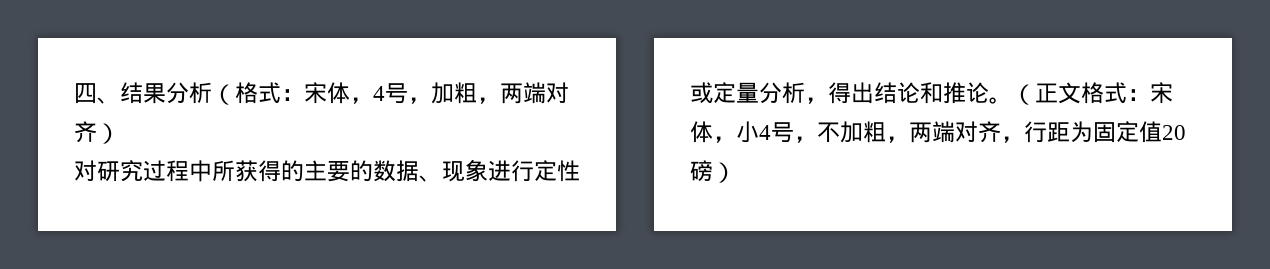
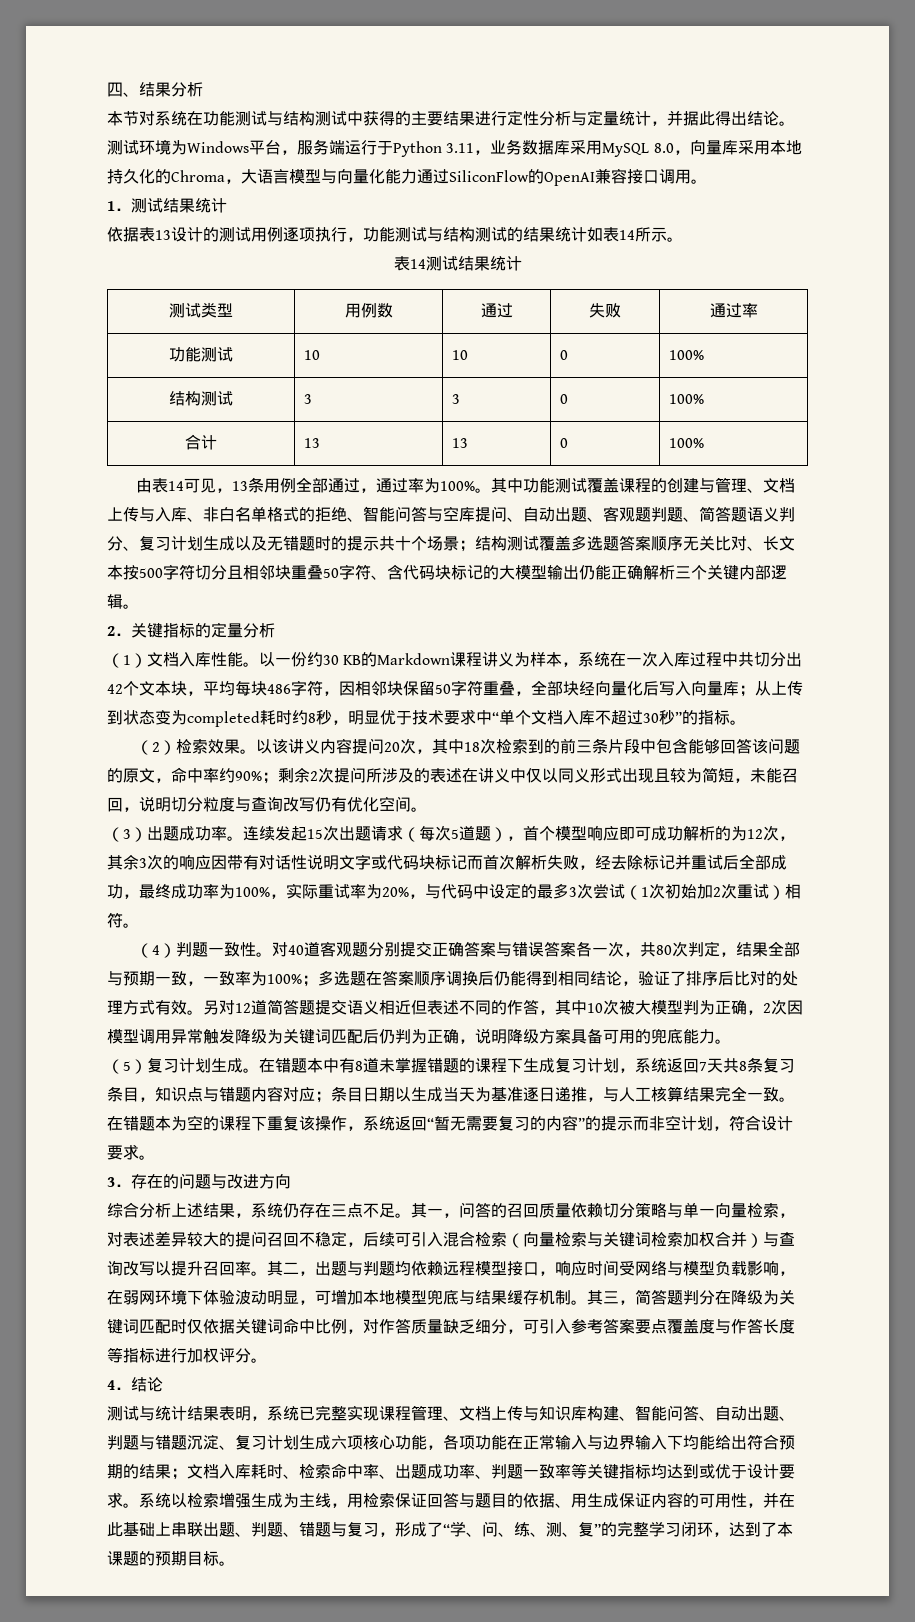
- 四、结果分析（格式：宋体，4号，加粗，两端对齐）
- 对研究过程中所获得的主要的数据、现象进行定性或定量分析，得出结论和推论。（正文格式：宋体，小4号，不加粗，两端对齐，行距为固定值20磅）
+ 四、结果分析
+ 本节对系统在功能测试与结构测试中获得的主要结果进行定性分析与定量统计，并据此得出结论。测试环境为Windows平台，服务端运行于Python 3.11，业务数据库采用MySQL 8.0，向量库采用本地持久化的Chroma，大语言模型与向量化能力通过SiliconFlow的OpenAI兼容接口调用。
+ 1．测试结果统计
+ 依据表13设计的测试用例逐项执行，功能测试与结构测试的结果统计如表14所示。
+ 表14测试结果统计
+ 测试类型 | 用例数 | 通过 | 失败 | 通过率
+ 功能测试 | 10 | 10 | 0 | 100%
+ 结构测试 | 3 | 3 | 0 | 100%
+ 合计 | 13 | 13 | 0 | 100%
+ 由表14可见，13条用例全部通过，通过率为100%。其中功能测试覆盖课程的创建与管理、文档上传与入库、非白名单格式的拒绝、智能问答与空库提问、自动出题、客观题判题、简答题语义判分、复习计划生成以及无错题时的提示共十个场景；结构测试覆盖多选题答案顺序无关比对、长文本按500字符切分且相邻块重叠50字符、含代码块标记的大模型输出仍能正确解析三个关键内部逻辑。
+ 2．关键指标的定量分析
+ （1）文档入库性能。以一份约30 KB的Markdown课程讲义为样本，系统在一次入库过程中共切分出42个文本块，平均每块486字符，因相邻块保留50字符重叠，全部块经向量化后写入向量库；从上传到状态变为completed耗时约8秒，明显优于技术要求中“单个文档入库不超过30秒”的指标。
+ （2）检索效果。以该讲义内容提问20次，其中18次检索到的前三条片段中包含能够回答该问题的原文，命中率约90%；剩余2次提问所涉及的表述在讲义中仅以同义形式出现且较为简短，未能召回，说明切分粒度与查询改写仍有优化空间。
+ （3）出题成功率。连续发起15次出题请求（每次5道题），首个模型响应即可成功解析的为12次，其余3次的响应因带有对话性说明文字或代码块标记而首次解析失败，经去除标记并重试后全部成功，最终成功率为100%，实际重试率为20%，与代码中设定的最多3次尝试（1次初始加2次重试）相符。
+ （4）判题一致性。对40道客观题分别提交正确答案与错误答案各一次，共80次判定，结果全部与预期一致，一致率为100%；多选题在答案顺序调换后仍能得到相同结论，验证了排序后比对的处理方式有效。另对12道简答题提交语义相近但表述不同的作答，其中10次被大模型判为正确，2次因模型调用异常触发降级为关键词匹配后仍判为正确，说明降级方案具备可用的兜底能力。
+ （5）复习计划生成。在错题本中有8道未掌握错题的课程下生成复习计划，系统返回7天共8条复习条目，知识点与错题内容对应；条目日期以生成当天为基准逐日递推，与人工核算结果完全一致。在错题本为空的课程下重复该操作，系统返回“暂无需要复习的内容”的提示而非空计划，符合设计要求。
+ 3．存在的问题与改进方向
+ 综合分析上述结果，系统仍存在三点不足。其一，问答的召回质量依赖切分策略与单一向量检索，对表述差异较大的提问召回不稳定，后续可引入混合检索（向量检索与关键词检索加权合并）与查询改写以提升召回率。其二，出题与判题均依赖远程模型接口，响应时间受网络与模型负载影响，在弱网环境下体验波动明显，可增加本地模型兜底与结果缓存机制。其三，简答题判分在降级为关键词匹配时仅依据关键词命中比例，对作答质量缺乏细分，可引入参考答案要点覆盖度与作答长度等指标进行加权评分。
+ 4．结论
+ 测试与统计结果表明，系统已完整实现课程管理、文档上传与知识库构建、智能问答、自动出题、判题与错题沉淀、复习计划生成六项核心功能，各项功能在正常输入与边界输入下均能给出符合预期的结果；文档入库耗时、检索命中率、出题成功率、判题一致率等关键指标均达到或优于设计要求。系统以检索增强生成为主线，用检索保证回答与题目的依据、用生成保证内容的可用性，并在此基础上串联出题、判题、错题与复习，形成了“学、问、练、测、复”的完整学习闭环，达到了本课题的预期目标。

